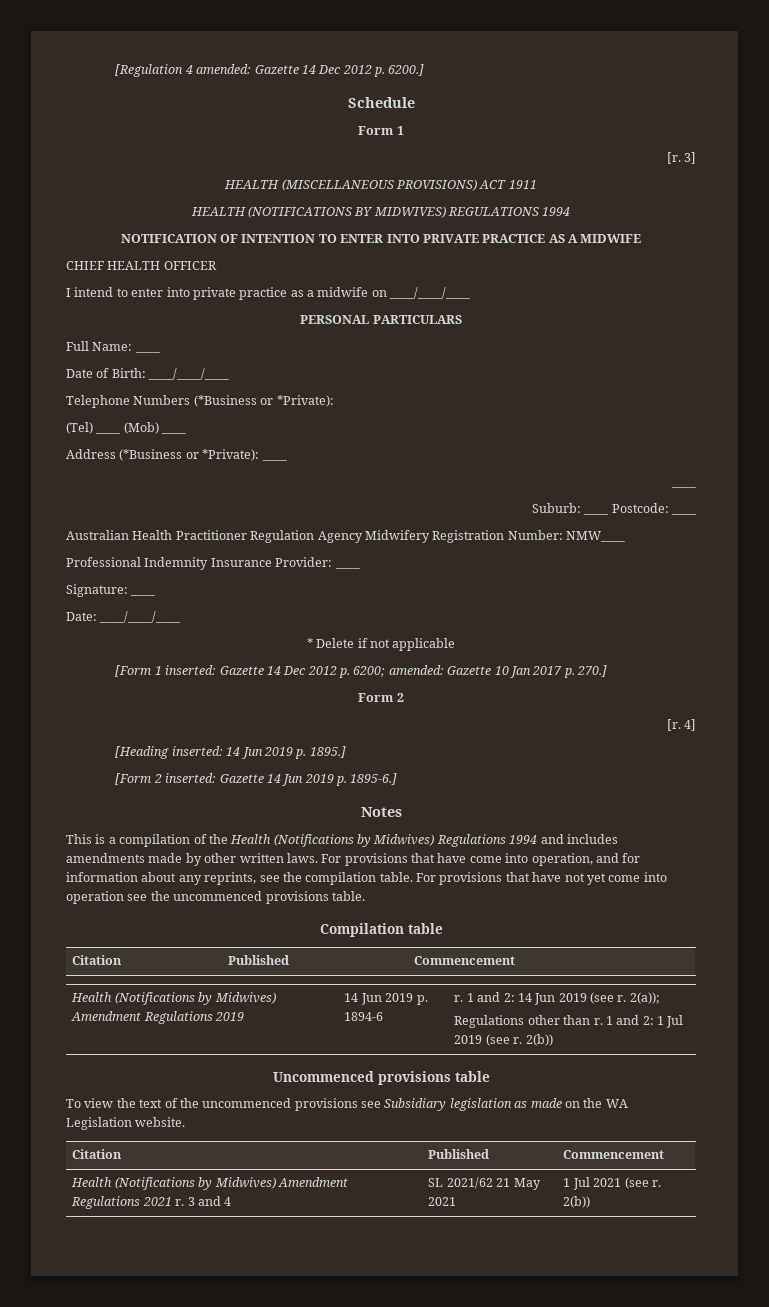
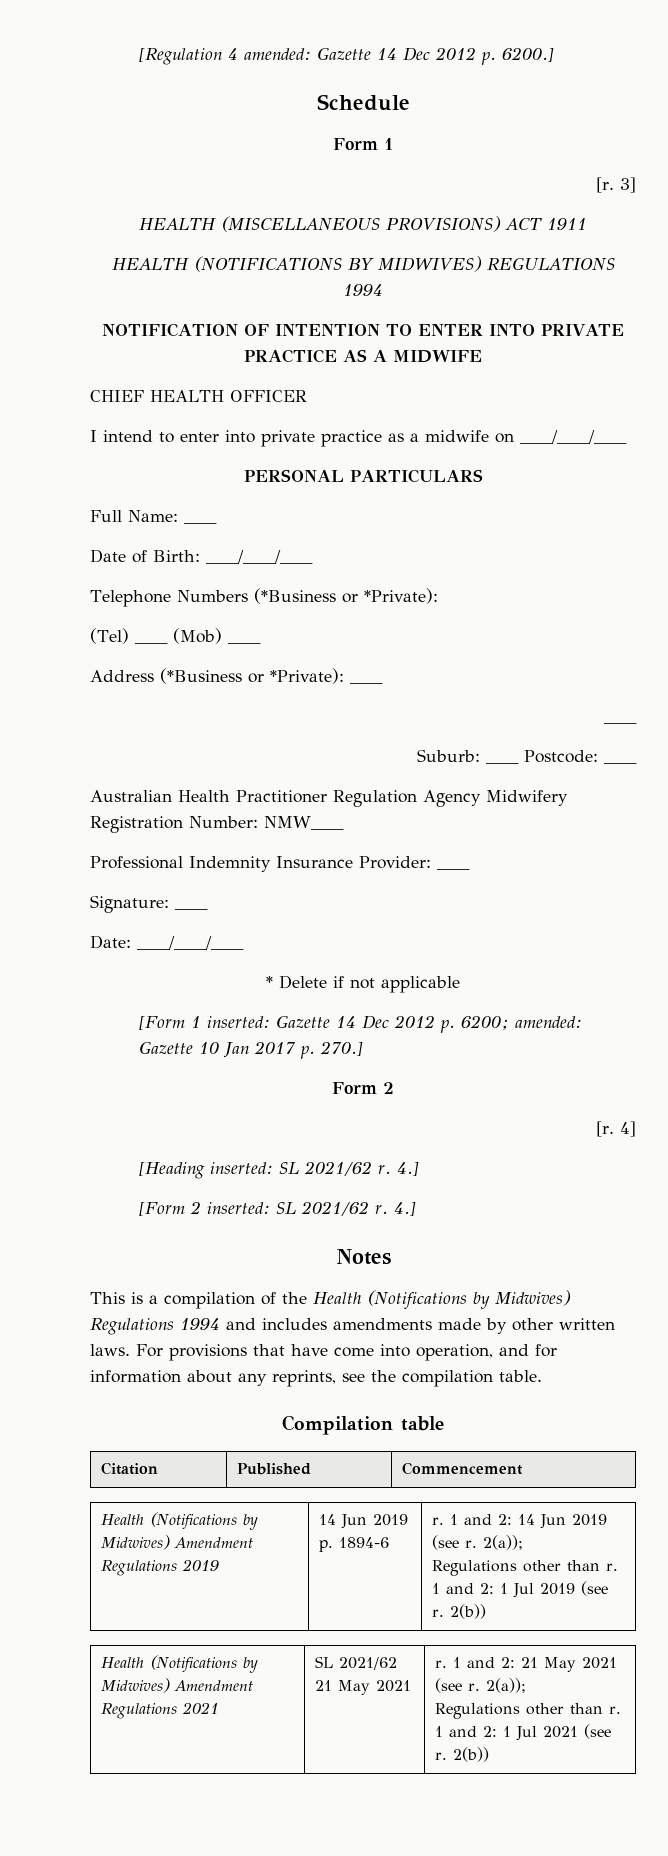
- [Heading inserted: 14 Jun 2019 p. 1895.]
- [Form 2 inserted: Gazette 14 Jun 2019 p. 1895-6.]
+ [Heading inserted: SL 2021/62 r. 4.]
+ [Form 2 inserted: SL 2021/62 r. 4.]
- For provisions that have not yet come into operation see the uncommenced provisions table.
- Uncommenced provisions table
- To view the text of the uncommenced provisions see Subsidiary legislation as made on the WA Legislation website.
- Citation | Published | Commencement
- Health (Notifications by Midwives) Amendment Regulations 2021 r. 3 and 4 | SL 2021/62 21 May 2021 | 1 Jul 2021 (see r. 2(b))
+ Health (Notifications by Midwives) Amendment Regulations 2021 | SL 2021/62 21 May 2021 | r. 1 and 2: 21 May 2021 (see r. 2(a));
+ Regulations other than r. 1 and 2: 1 Jul 2021 (see r. 2(b))

